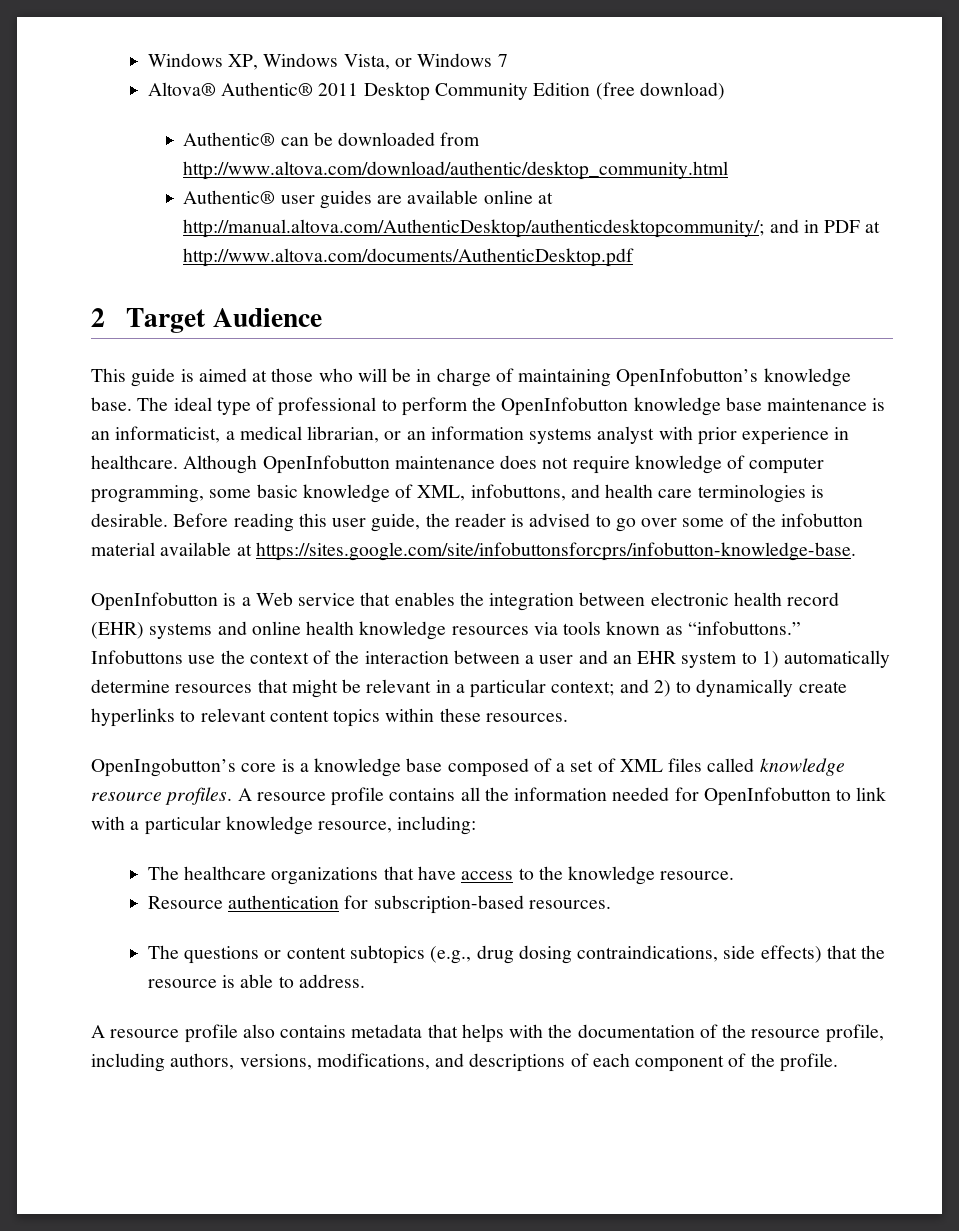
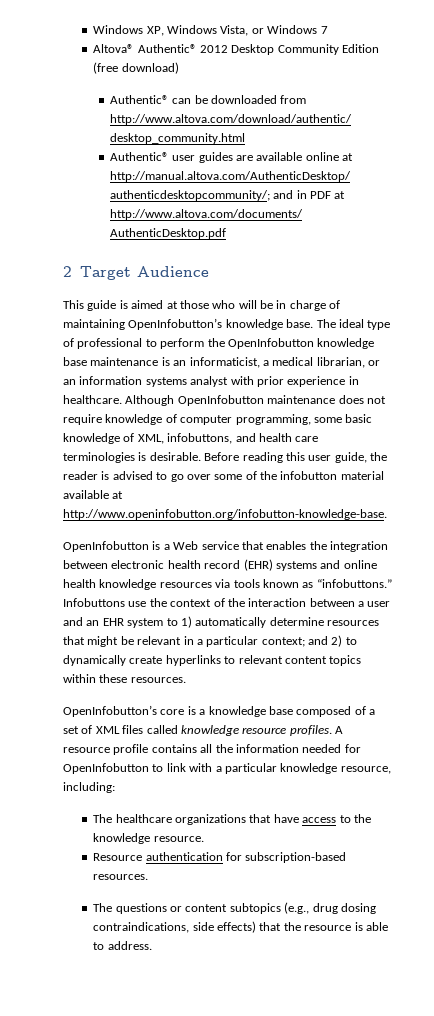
- Altova® Authentic® 2011 Desktop Community Edition (free download)
+ Altova® Authentic® 2012 Desktop Community Edition (free download)
- Before reading this user guide, the reader is advised to go over some of the infobutton material available at https://sites.google.com/site/infobuttonsforcprs/infobutton-knowledge-base.
+ Before reading this user guide, the reader is advised to go over some of the infobutton material available at http://www.openinfobutton.org/infobutton-knowledge-base.
- OpenIngobutton’s core is a knowledge base composed of a set of XML files called knowledge resource profiles.
+ OpenInfobutton’s core is a knowledge base composed of a set of XML files called knowledge resource profiles.
- A resource profile also contains metadata that helps with the documentation of the resource profile, including authors, versions, modifications, and descriptions of each component of the profile.

